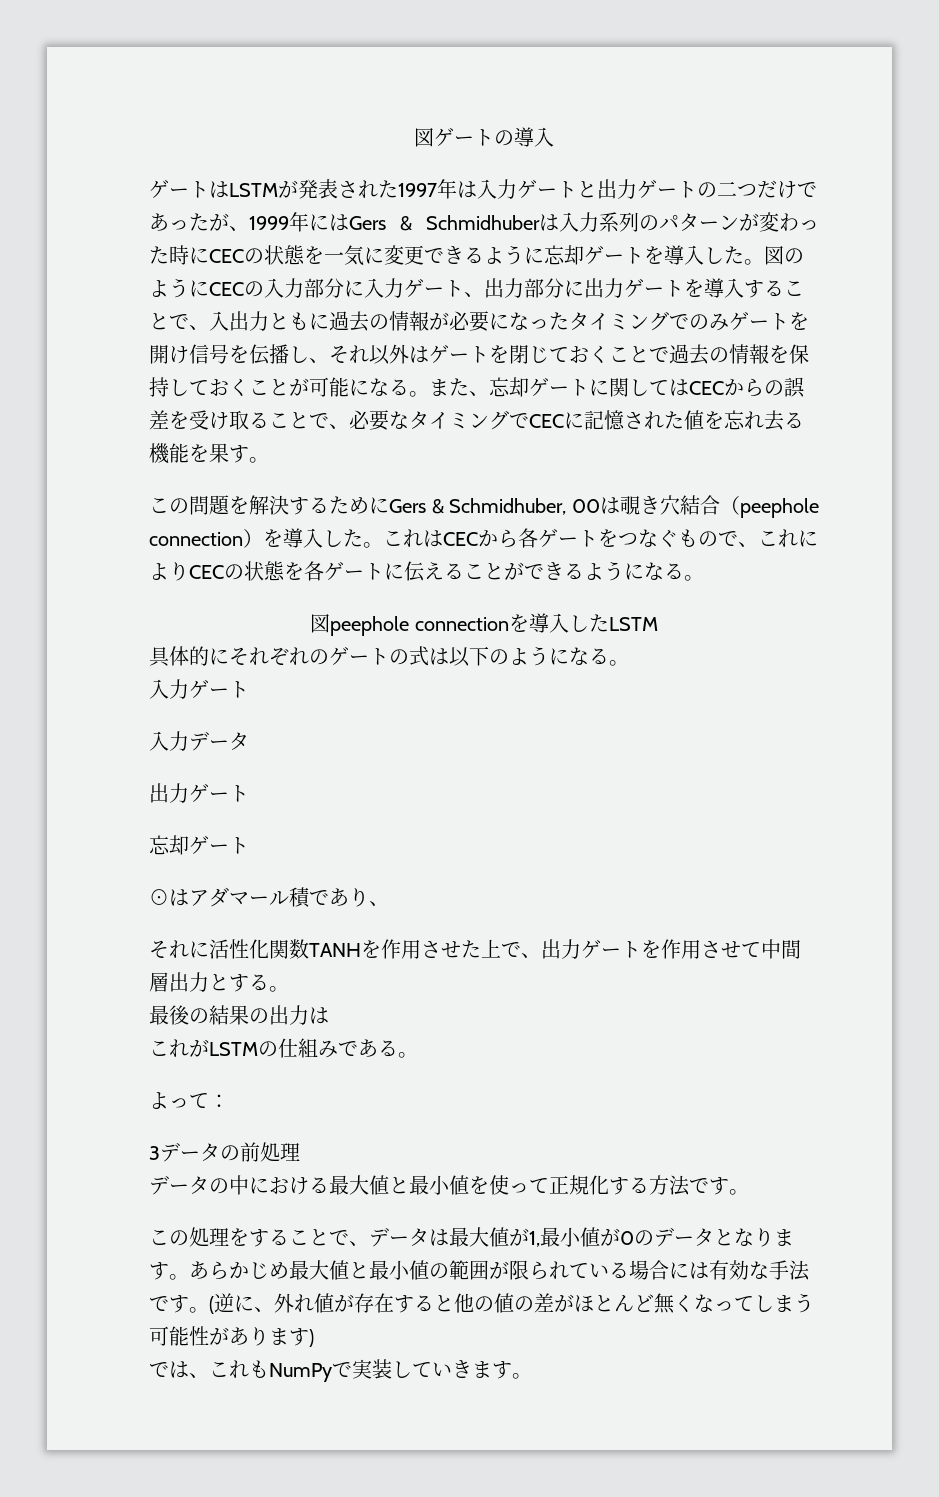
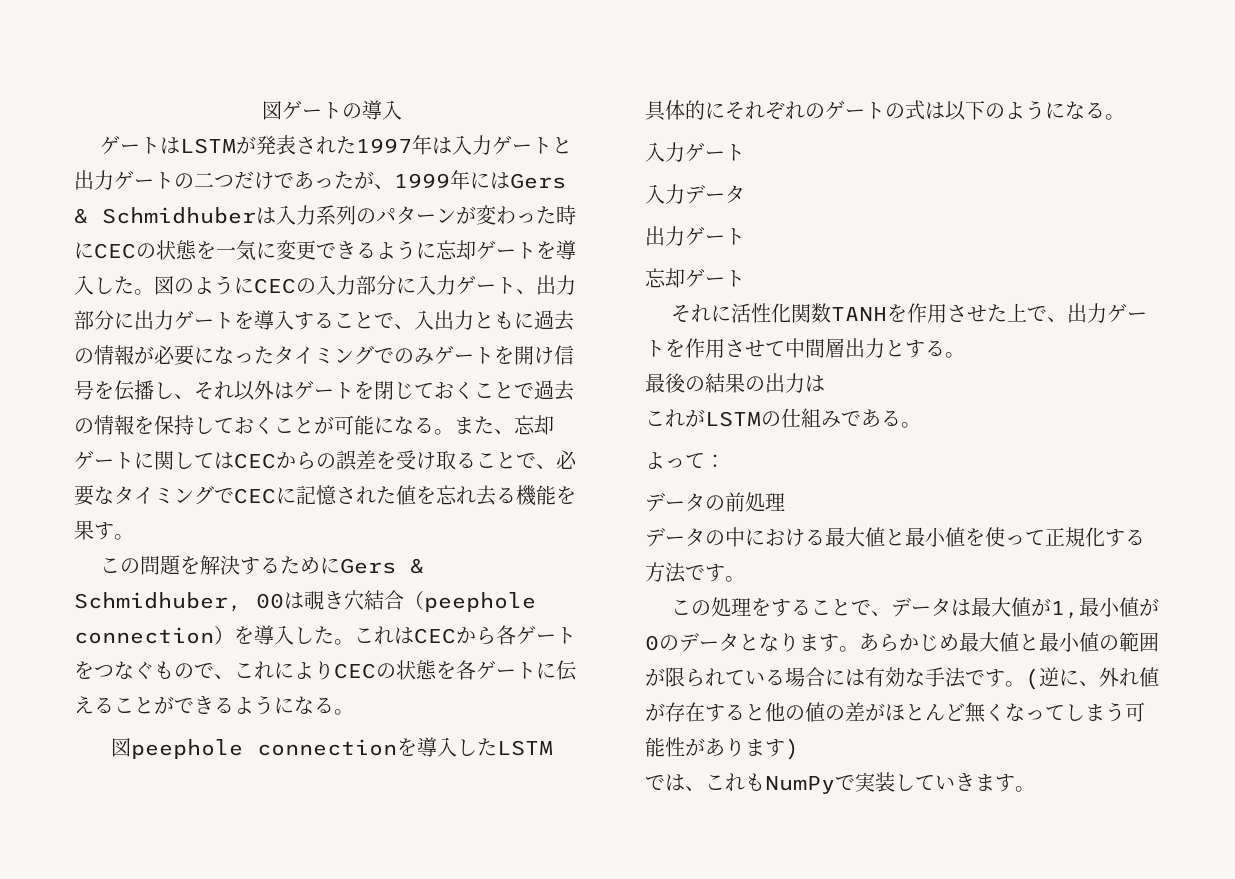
- ⊙はアダマール積であり、
- 3データの前処理
+ データの前処理

